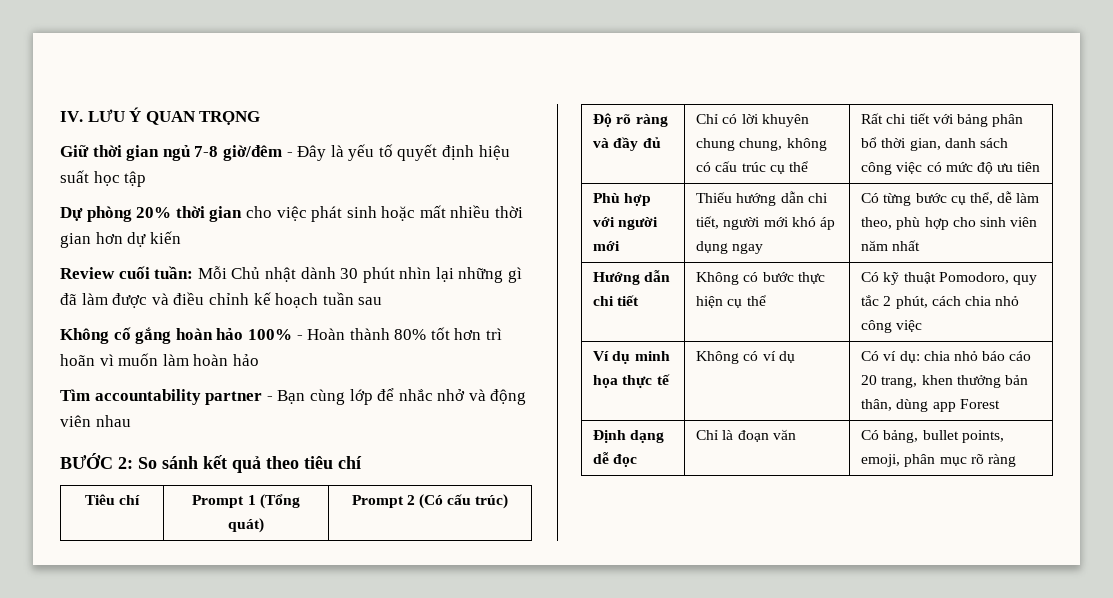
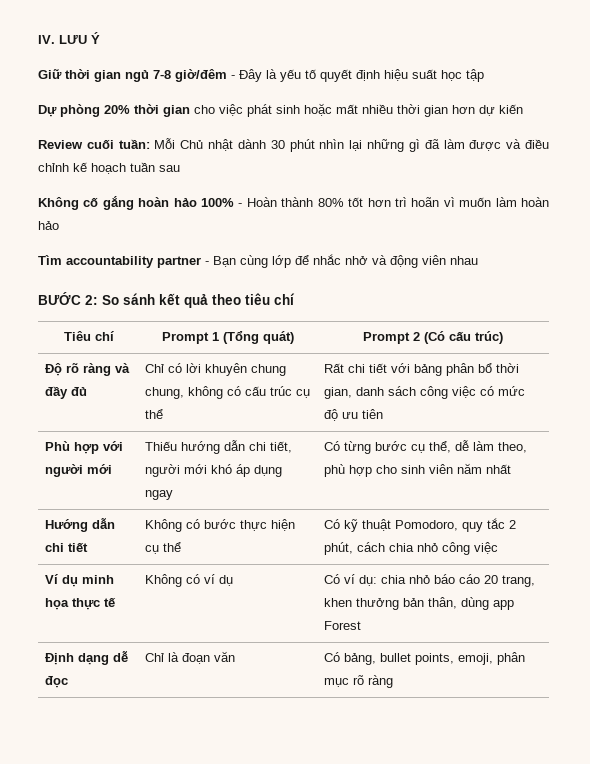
- IV. LƯU Ý QUAN TRỌNG
+ IV. LƯU Ý

